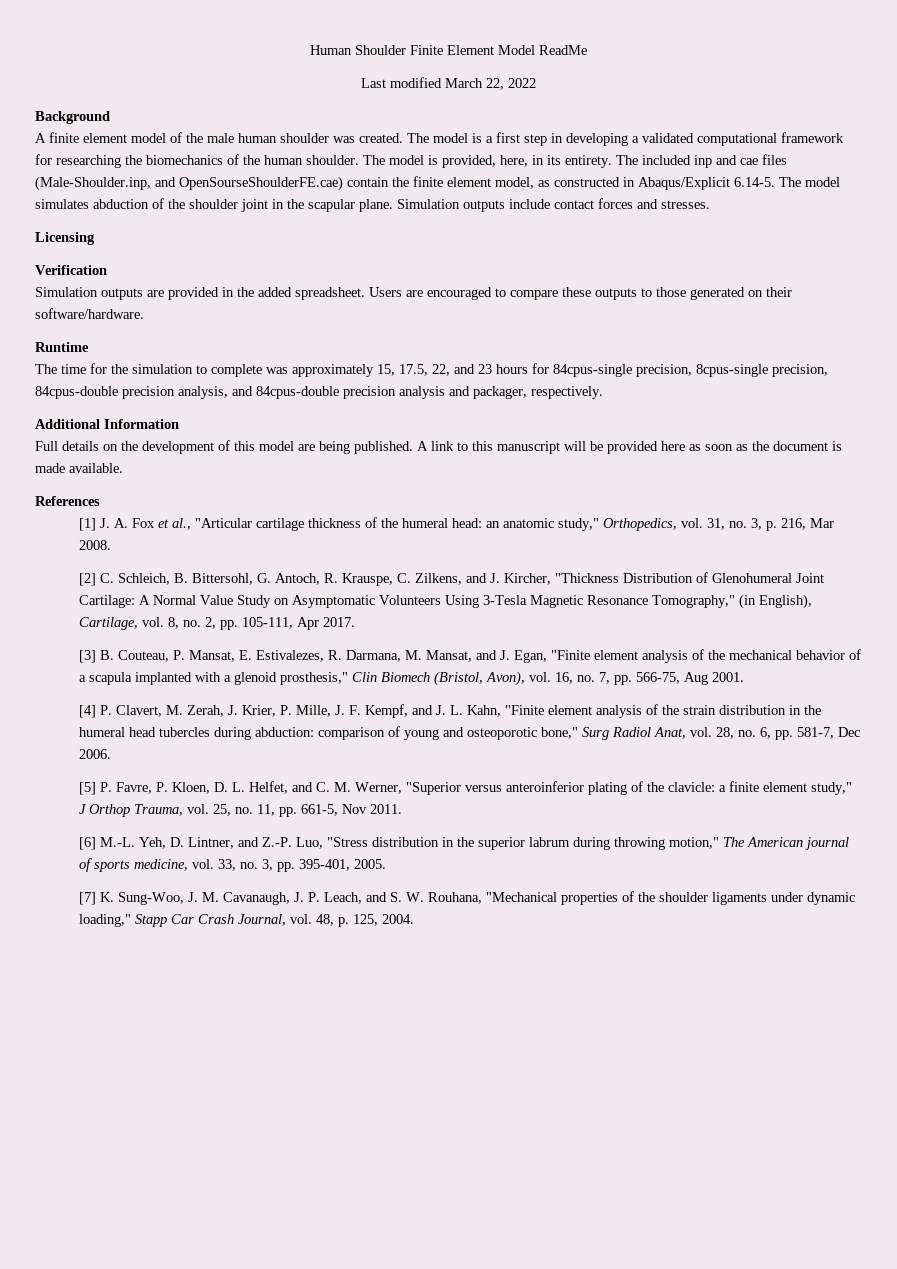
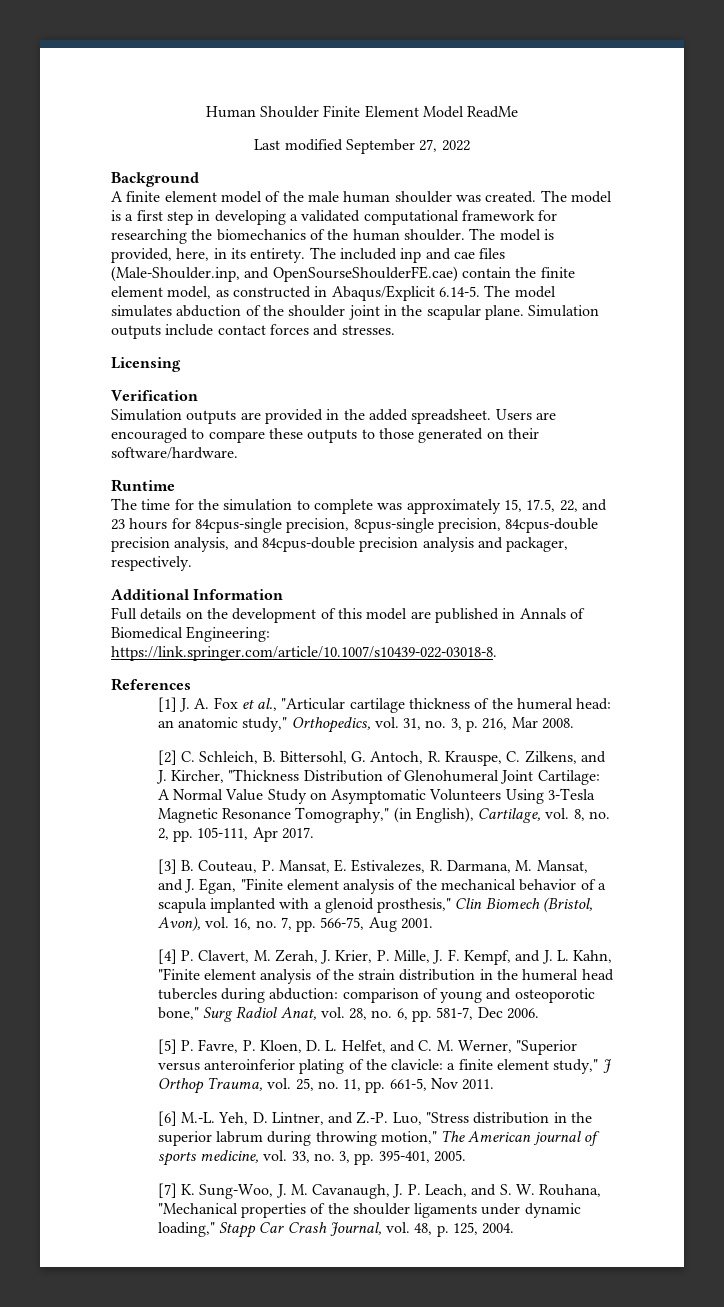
- Last modified March 22, 2022
+ Last modified September 27, 2022
- Full details on the development of this model are being published. A link to this manuscript will be provided here as soon as the document is made available.
+ Full details on the development of this model are published in Annals of Biomedical Engineering: https://link.springer.com/article/10.1007/s10439-022-03018-8.

